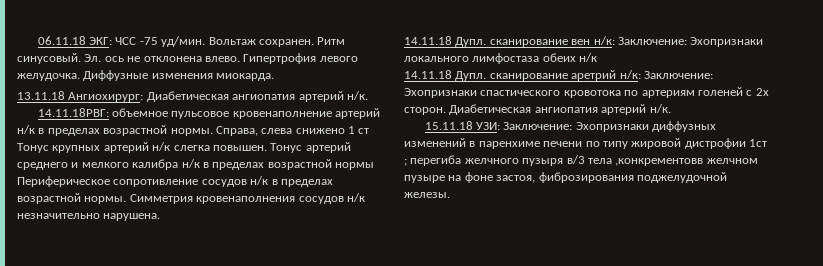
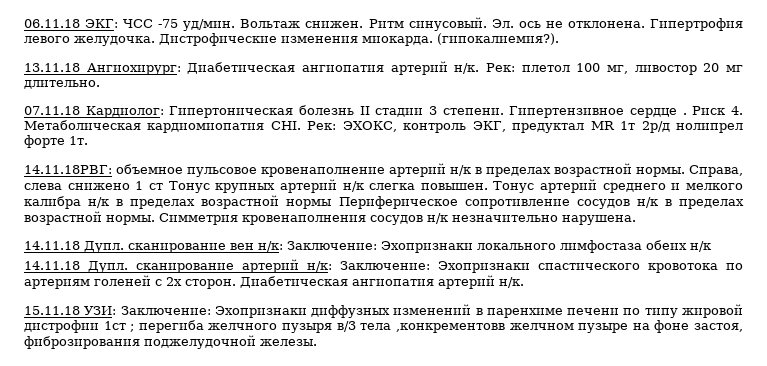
- Вольтаж сохранен.
+ Вольтаж снижен.
- Эл. ось не отклонена влево.
+ Эл. ось не отклонена.
- Диффузные изменения миокарда.
+ Дистрофические изменения миокарда. (гипокалиемия?).
+ Рек: плетол 100 мг, ливостор 20 мг длительно.
+ 07.11.18 Кардиолог: Гипертоническая болезнь II стадии 3 степени. Гипертензивное сердце . Риск 4. Метаболическая кардиомиопатия СНI. Рек: ЭХОКС, контроль ЭКГ, предуктал MR 1т 2р/д нолипрел форте 1т.
- 14.11.18 Дупл. сканирование аретрий н/к: Заключение: Эхопризнаки спастического кровотока по артериям голеней с 2х сторон.
+ 14.11.18 Дупл. сканирование артерий н/к: Заключение: Эхопризнаки спастического кровотока по артериям голеней с 2х сторон.

